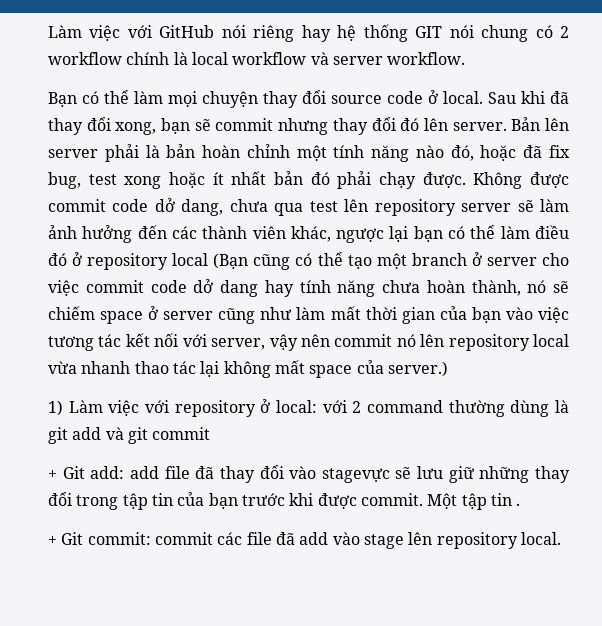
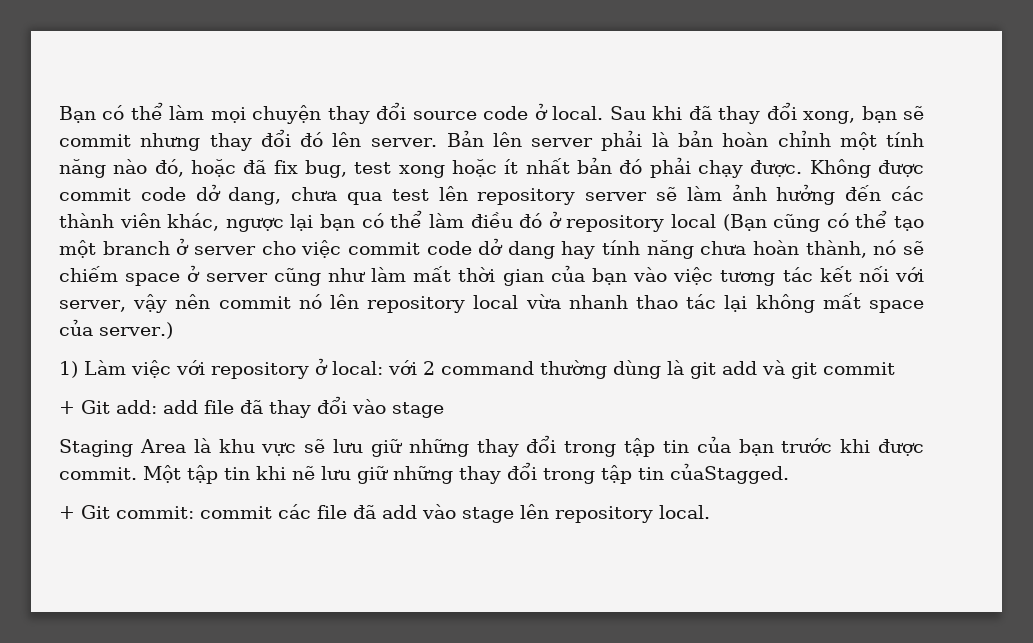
- Làm việc với GitHub nói riêng hay hệ thống GIT nói chung có 2 workflow chính là local workflow và server workflow.
- + Git add: add file đã thay đổi vào stagevực sẽ lưu giữ những thay đổi trong tập tin của bạn trước khi được commit.
+ + Git add: add file đã thay đổi vào stage
+ Staging Area là khu vực sẽ lưu giữ những thay đổi trong tập tin của bạn trước khi được commit.
- Một tập tin .
+ Một tập tin khi nẽ lưu giữ những thay đổi trong tập tin củaStagged.

